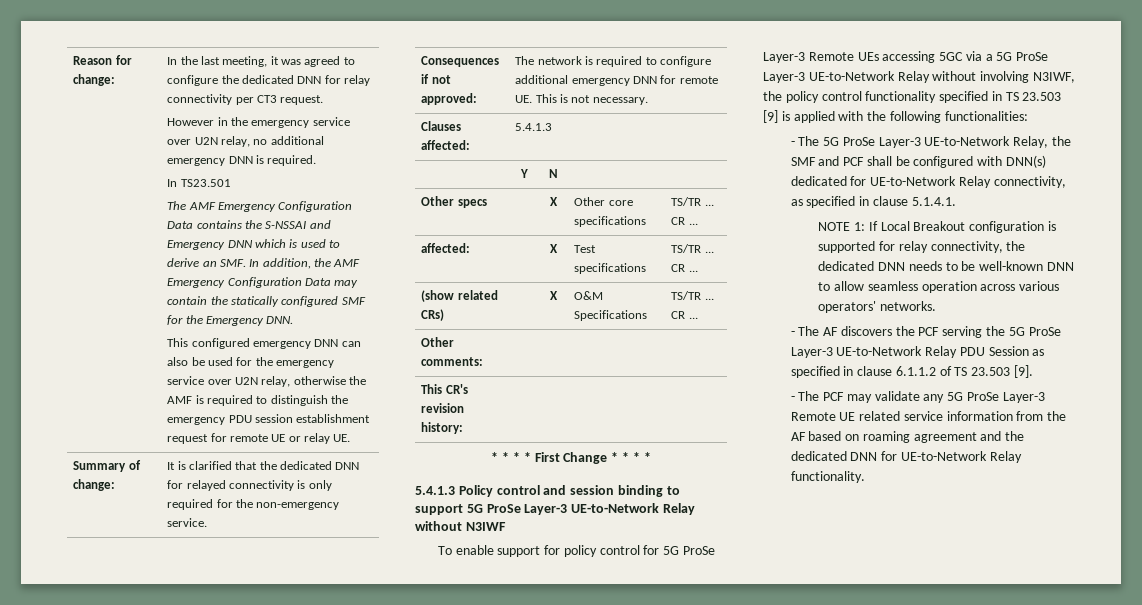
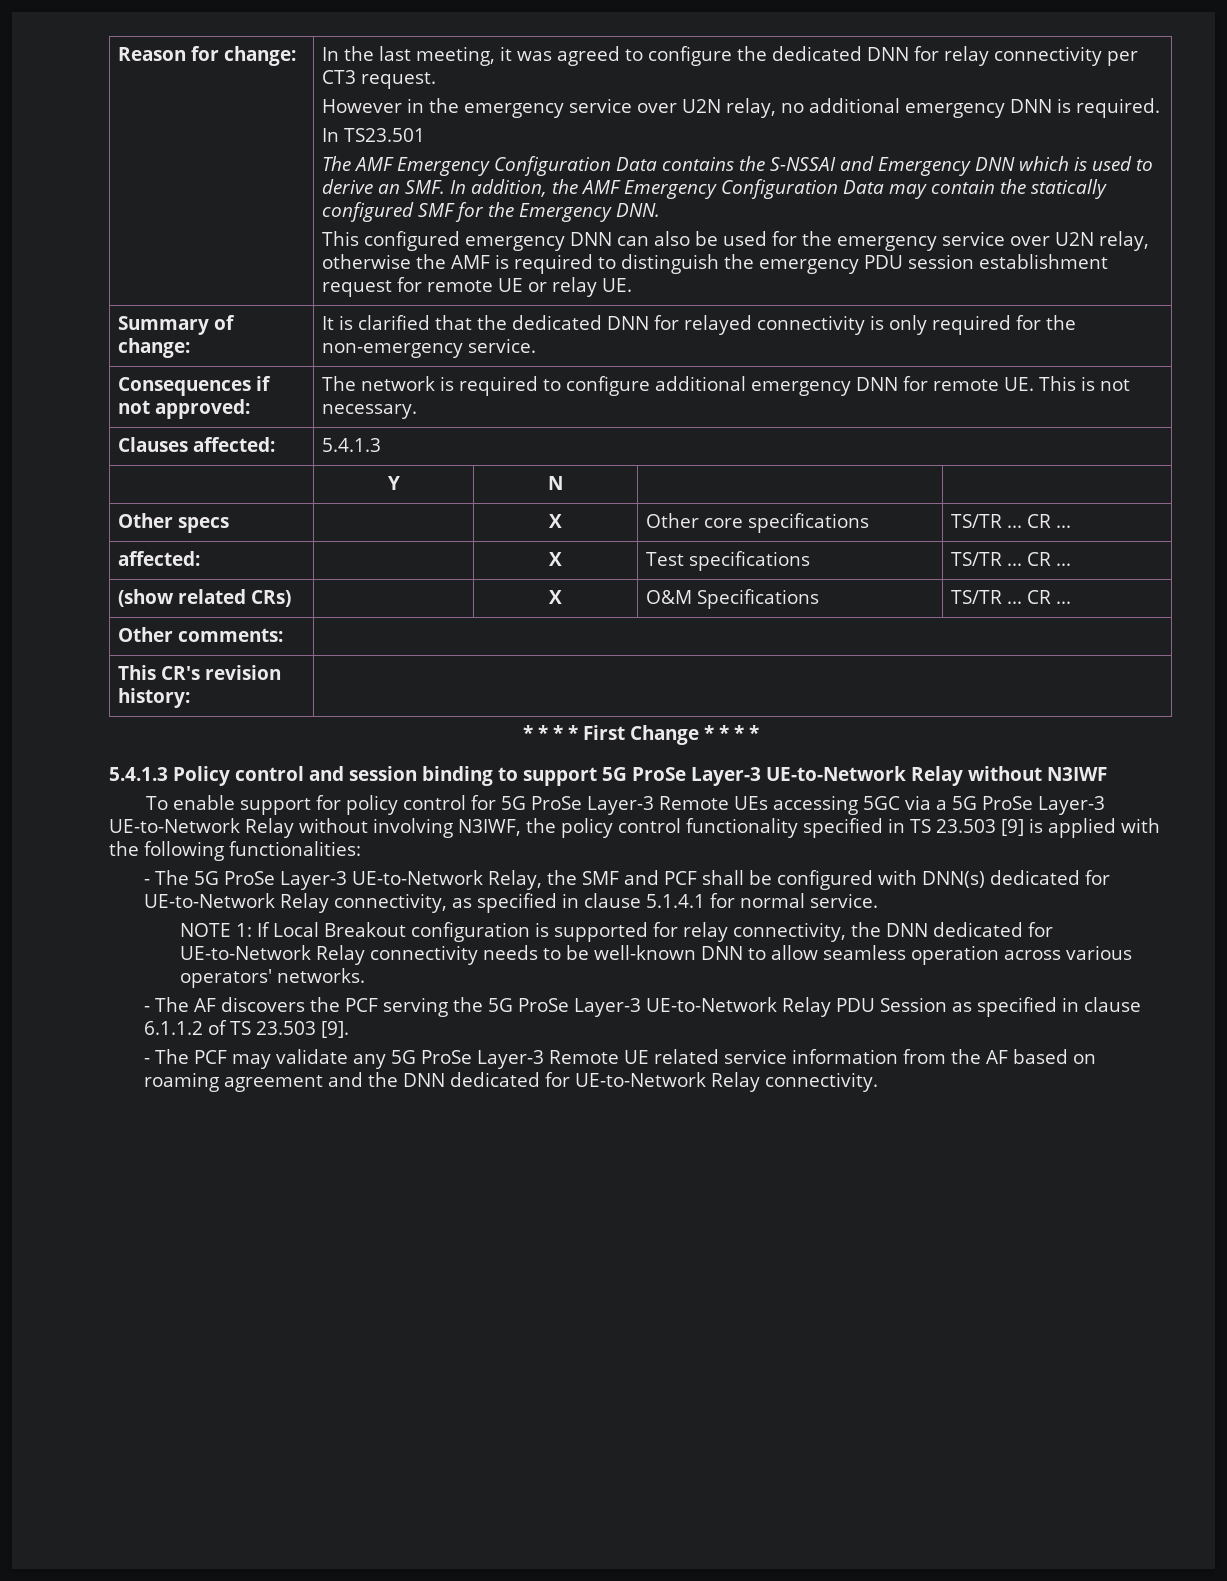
- - The 5G ProSe Layer-3 UE-to-Network Relay, the SMF and PCF shall be configured with DNN(s) dedicated for UE-to-Network Relay connectivity, as specified in clause 5.1.4.1.
+ - The 5G ProSe Layer-3 UE-to-Network Relay, the SMF and PCF shall be configured with DNN(s) dedicated for UE-to-Network Relay connectivity, as specified in clause 5.1.4.1 for normal service.
- NOTE 1: If Local Breakout configuration is supported for relay connectivity, the dedicated DNN needs to be well-known DNN to allow seamless operation across various operators' networks.
+ NOTE 1: If Local Breakout configuration is supported for relay connectivity, the DNN dedicated for UE-to-Network Relay connectivity needs to be well-known DNN to allow seamless operation across various operators' networks.
- - The PCF may validate any 5G ProSe Layer-3 Remote UE related service information from the AF based on roaming agreement and the dedicated DNN for UE-to-Network Relay functionality.
+ - The PCF may validate any 5G ProSe Layer-3 Remote UE related service information from the AF based on roaming agreement and the DNN dedicated for UE-to-Network Relay connectivity.

